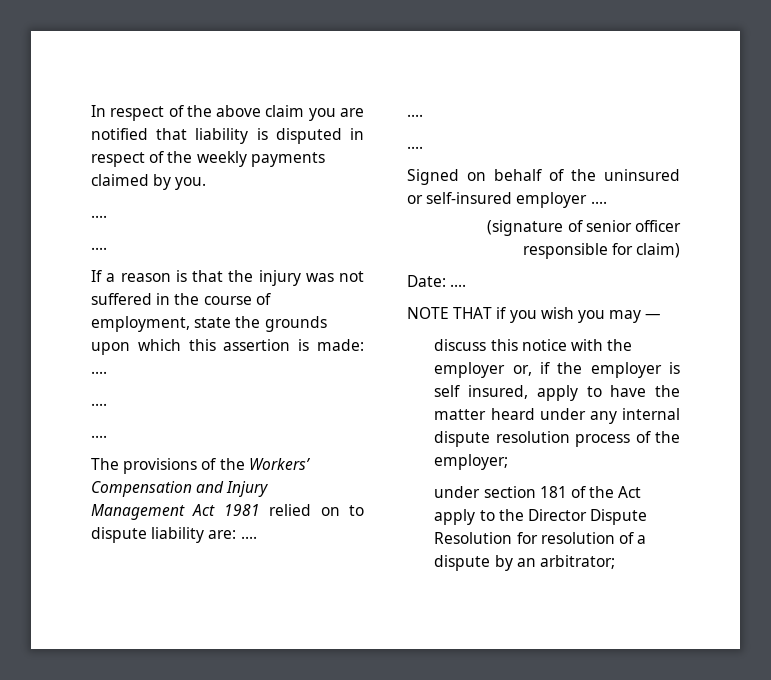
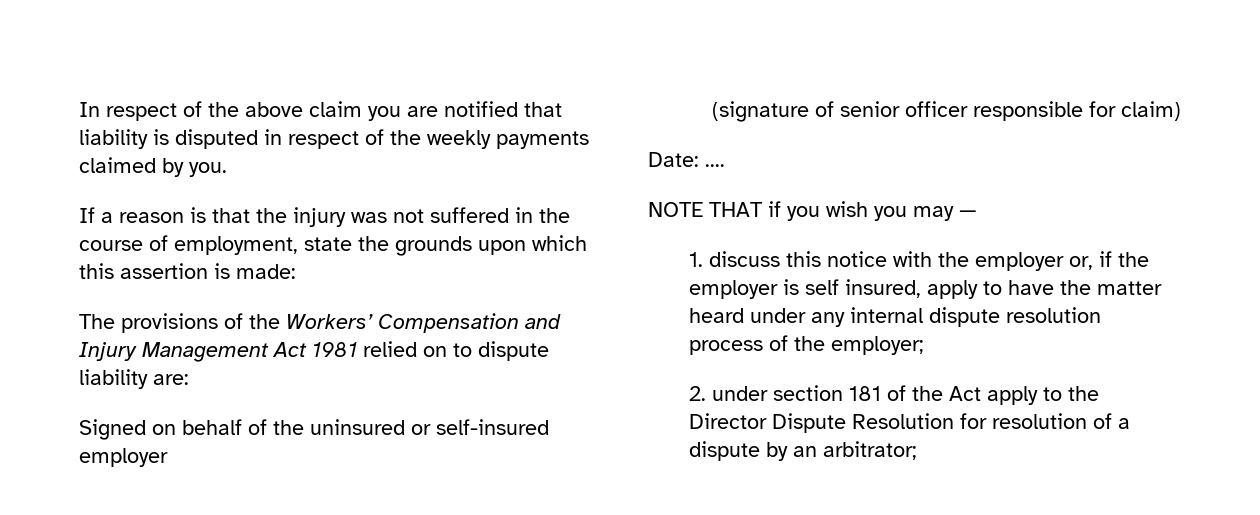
  In respect of the above claim you are notified that liability is disputed in respect of the weekly payments claimed by you.
- ....
- ....
- If a reason is that the injury was not suffered in the course of employment, state the grounds upon which this assertion is made: ....
- ....
- ....
+ If a reason is that the injury was not suffered in the course of employment, state the grounds upon which this assertion is made:
- The provisions of the Workers’ Compensation and Injury Management Act 1981 relied on to dispute liability are: ....
- ....
- ....
+ The provisions of the Workers’ Compensation and Injury Management Act 1981 relied on to dispute liability are:
- Signed on behalf of the uninsured or self-insured employer ....
+ Signed on behalf of the uninsured or self-insured employer
- discuss this notice with the employer or, if the employer is self insured, apply to have the matter heard under any internal dispute resolution process of the employer;
+ 1. discuss this notice with the employer or, if the employer is self insured, apply to have the matter heard under any internal dispute resolution process of the employer;
- under section 181 of the Act apply to the Director Dispute Resolution for resolution of a dispute by an arbitrator;
+ 2. under section 181 of the Act apply to the Director Dispute Resolution for resolution of a dispute by an arbitrator;

